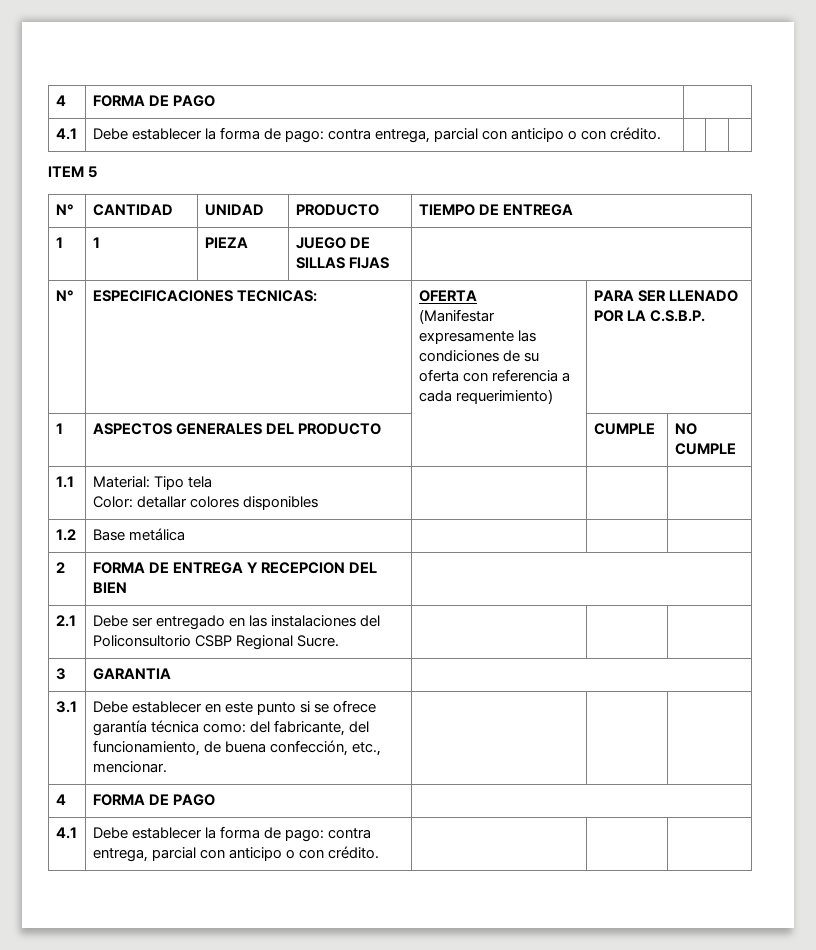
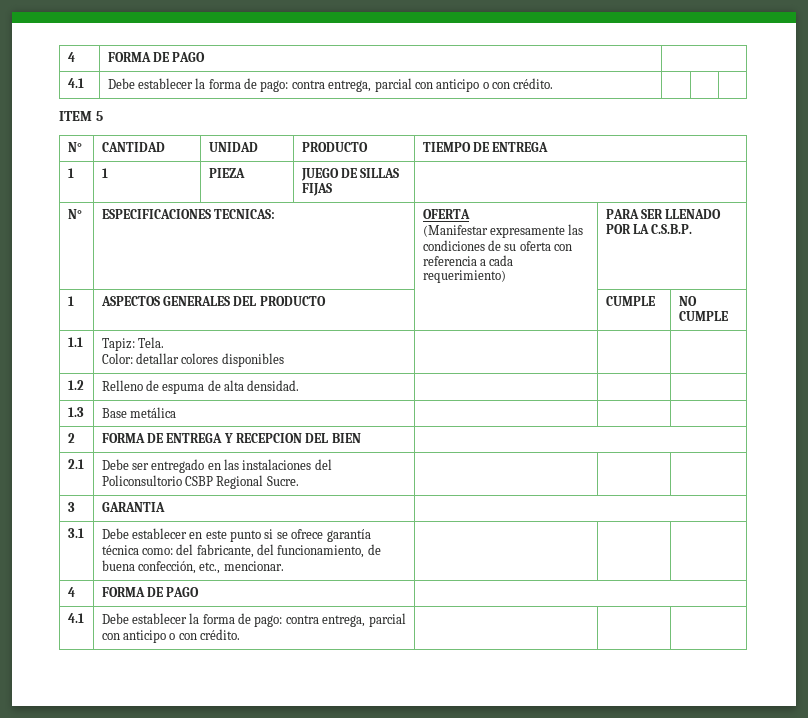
- 1.1 | Material: Tipo tela
+ 1.1 | Tapiz: Tela.
- 1.2 | Base metálica | | |
+ 1.2 | Relleno de espuma de alta densidad. | | |
+ 1.3 | Base metálica | | |

